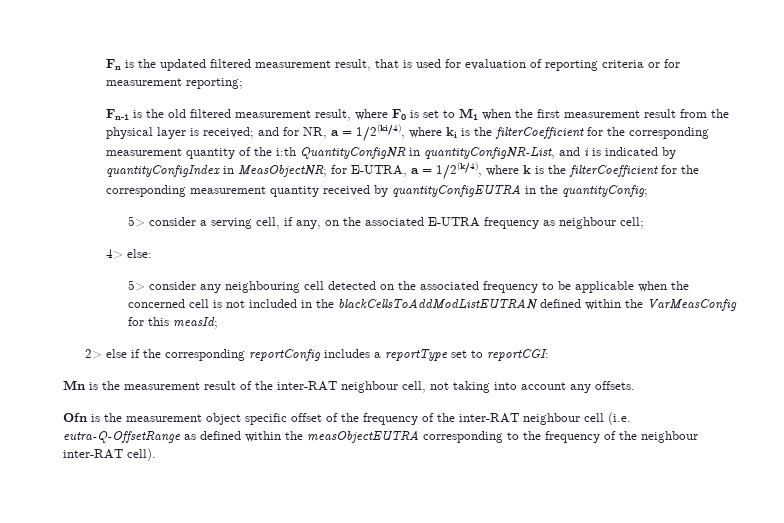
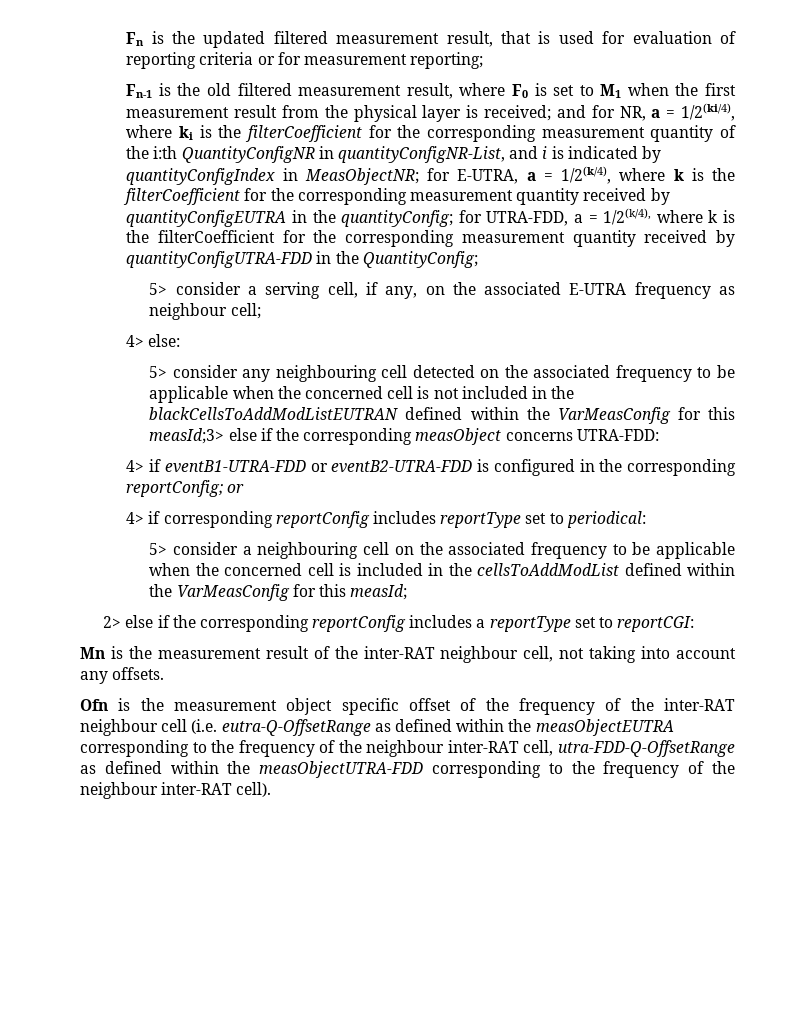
+ for UTRA-FDD, a = 1/2(k/4), where k is the filterCoefficient for the corresponding measurement quantity received by quantityConfigUTRA-FDD in the QuantityConfig;
- 5> consider any neighbouring cell detected on the associated frequency to be applicable when the concerned cell is not included in the blackCellsToAddModListEUTRAN defined within the VarMeasConfig for this measId;
+ 5> consider any neighbouring cell detected on the associated frequency to be applicable when the concerned cell is not included in the blackCellsToAddModListEUTRAN defined within the VarMeasConfig for this measId;3> else if the corresponding measObject concerns UTRA-FDD:
+ 4> if eventB1-UTRA-FDD or eventB2-UTRA-FDD is configured in the corresponding reportConfig; or
+ 4> if corresponding reportConfig includes reportType set to periodical:
+ 5> consider a neighbouring cell on the associated frequency to be applicable when the concerned cell is included in the cellsToAddModList defined within the VarMeasConfig for this measId;
- Ofn is the measurement object specific offset of the frequency of the inter-RAT neighbour cell (i.e. eutra-Q-OffsetRange as defined within the measObjectEUTRA corresponding to the frequency of the neighbour inter-RAT cell).
+ Ofn is the measurement object specific offset of the frequency of the inter-RAT neighbour cell (i.e. eutra-Q-OffsetRange as defined within the measObjectEUTRA corresponding to the frequency of the neighbour inter-RAT cell, utra-FDD-Q-OffsetRange as defined within the measObjectUTRA-FDD corresponding to the frequency of the neighbour inter-RAT cell).

